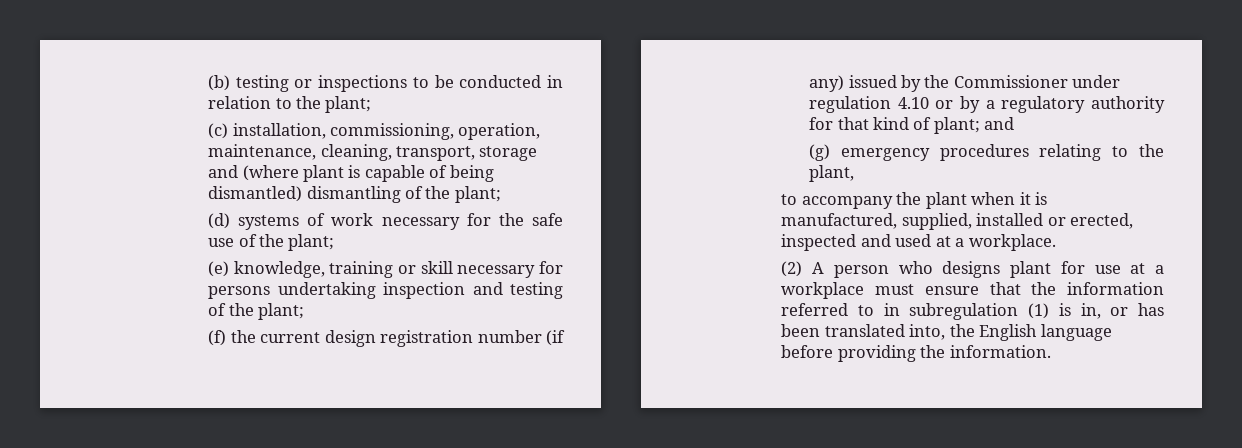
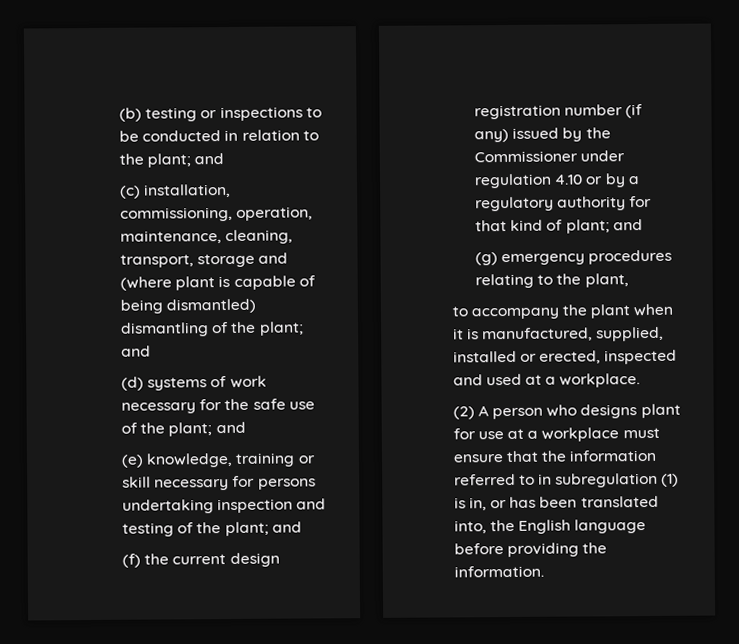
- (b) testing or inspections to be conducted in relation to the plant;
+ (b) testing or inspections to be conducted in relation to the plant; and
- (c) installation, commissioning, operation, maintenance, cleaning, transport, storage and (where plant is capable of being dismantled) dismantling of the plant;
+ (c) installation, commissioning, operation, maintenance, cleaning, transport, storage and (where plant is capable of being dismantled) dismantling of the plant; and
- (d) systems of work necessary for the safe use of the plant;
+ (d) systems of work necessary for the safe use of the plant; and
- (e) knowledge, training or skill necessary for persons undertaking inspection and testing of the plant;
+ (e) knowledge, training or skill necessary for persons undertaking inspection and testing of the plant; and

